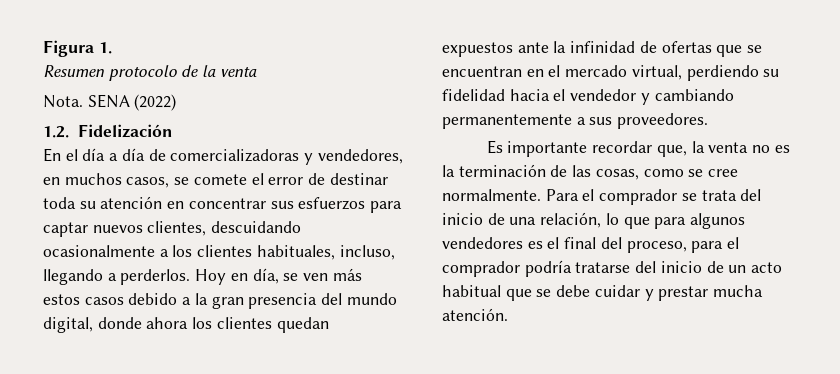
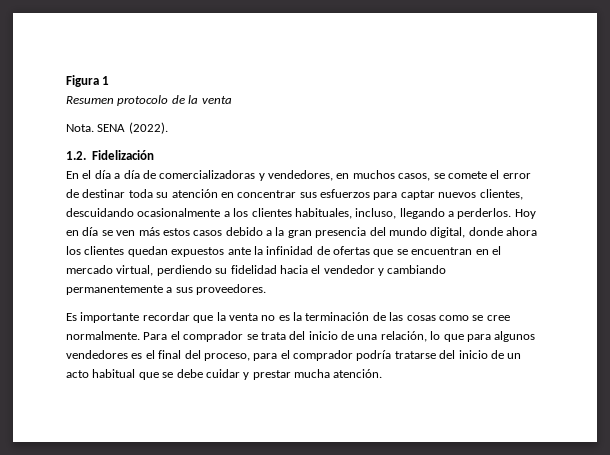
- Figura 1.
+ Figura 1
- SENA (2022)
+ SENA (2022).
- Hoy en día, se ven más estos casos debido a la gran presencia del mundo digital, donde ahora los clientes quedan expuestos ante la infinidad de ofertas que se encuentran en el mercado virtual, perdiendo su fidelidad hacia el vendedor y cambiando permanentemente a sus proveedores.
+ Hoy en día se ven más estos casos debido a la gran presencia del mundo digital, donde ahora los clientes quedan expuestos ante la infinidad de ofertas que se encuentran en el mercado virtual, perdiendo su fidelidad hacia el vendedor y cambiando permanentemente a sus proveedores.
- Es importante recordar que, la venta no es la terminación de las cosas, como se cree normalmente.
+ Es importante recordar que la venta no es la terminación de las cosas como se cree normalmente.

